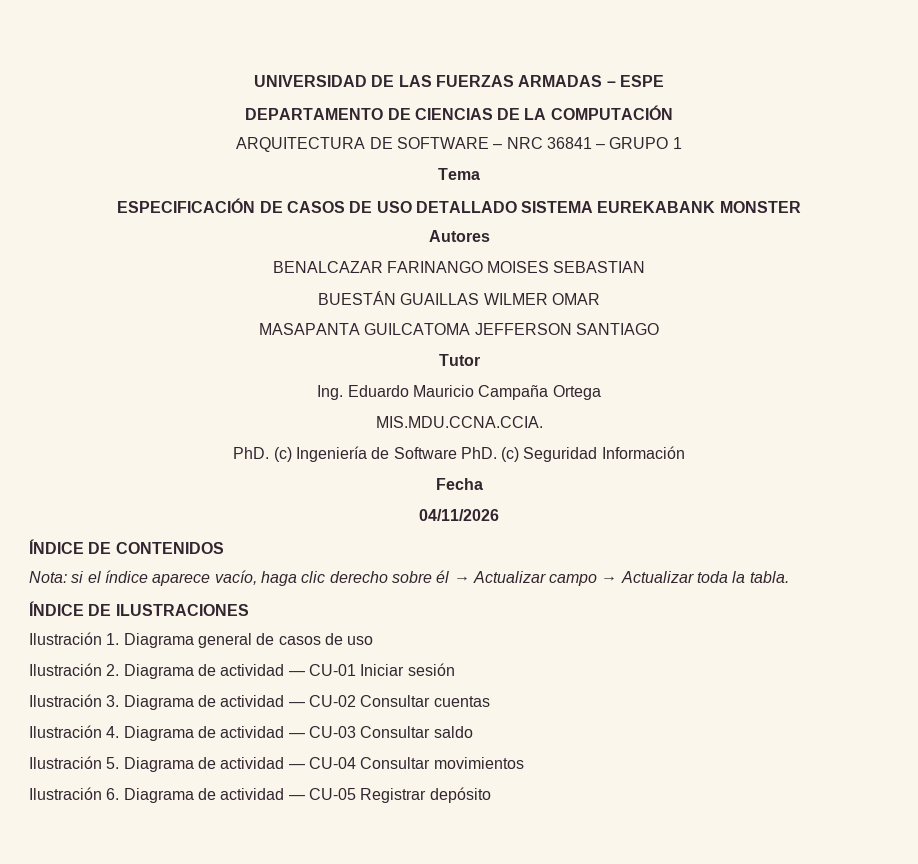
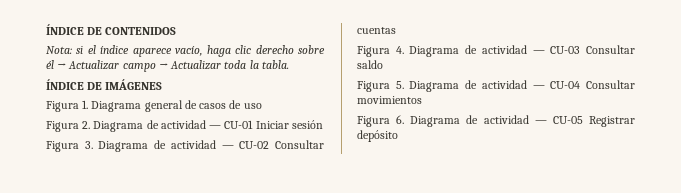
- UNIVERSIDAD DE LAS FUERZAS ARMADAS – ESPE
- DEPARTAMENTO DE CIENCIAS DE LA COMPUTACIÓN
- ARQUITECTURA DE SOFTWARE – NRC 36841 – GRUPO 1
- Tema
- ESPECIFICACIÓN DE CASOS DE USO DETALLADO SISTEMA EUREKABANK MONSTER
- Autores
- BENALCAZAR FARINANGO MOISES SEBASTIAN
- BUESTÁN GUAILLAS WILMER OMAR
- MASAPANTA GUILCATOMA JEFFERSON SANTIAGO
- Tutor
- Ing. Eduardo Mauricio Campaña Ortega
- MIS.MDU.CCNA.CCIA.
- PhD. (c) Ingeniería de Software PhD. (c) Seguridad Información
- Fecha
- 04/11/2026
- ÍNDICE DE ILUSTRACIONES
- Ilustración 1. Diagrama general de casos de uso
+ ÍNDICE DE IMÁGENES
+ Figura 1. Diagrama general de casos de uso
- Ilustración 2. Diagrama de actividad — CU-01 Iniciar sesión
+ Figura 2. Diagrama de actividad — CU-01 Iniciar sesión
- Ilustración 3. Diagrama de actividad — CU-02 Consultar cuentas
+ Figura 3. Diagrama de actividad — CU-02 Consultar cuentas
- Ilustración 4. Diagrama de actividad — CU-03 Consultar saldo
+ Figura 4. Diagrama de actividad — CU-03 Consultar saldo
- Ilustración 5. Diagrama de actividad — CU-04 Consultar movimientos
+ Figura 5. Diagrama de actividad — CU-04 Consultar movimientos
- Ilustración 6. Diagrama de actividad — CU-05 Registrar depósito
+ Figura 6. Diagrama de actividad — CU-05 Registrar depósito

